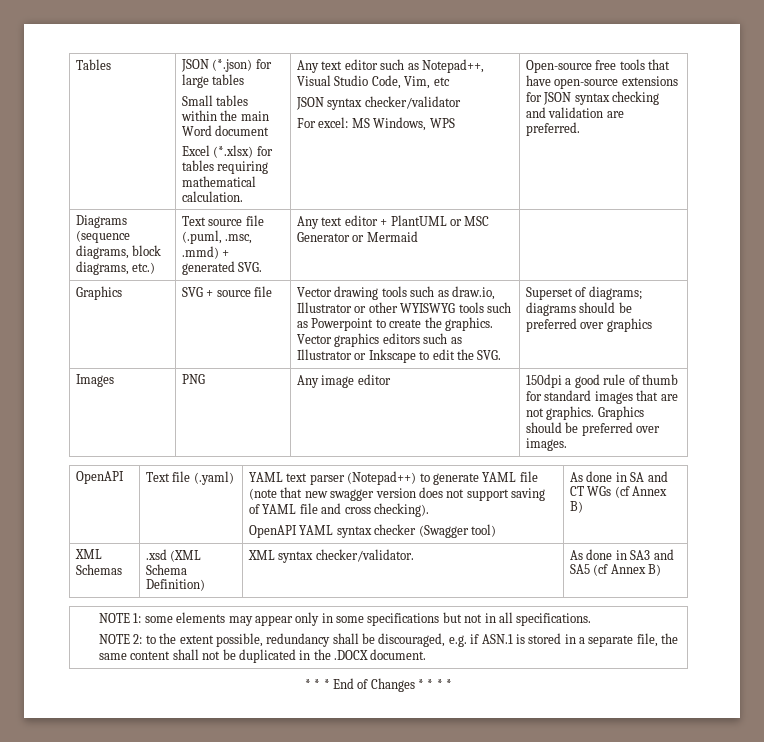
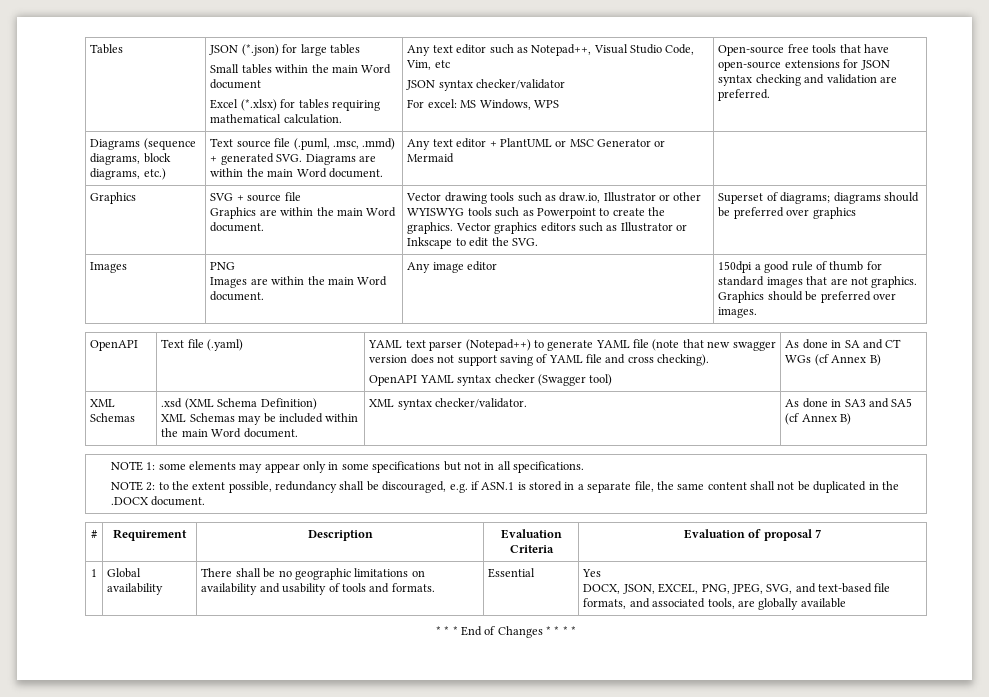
- Diagrams (sequence diagrams, block diagrams, etc.) | Text source file (.puml, .msc, .mmd) + generated SVG. | Any text editor + PlantUML or MSC Generator or Mermaid |
+ Diagrams (sequence diagrams, block diagrams, etc.) | Text source file (.puml, .msc, .mmd) + generated SVG. Diagrams are within the main Word document. | Any text editor + PlantUML or MSC Generator or Mermaid |
+ Graphics are within the main Word document.
- Images | PNG | Any image editor | 150dpi a good rule of thumb for standard images that are not graphics. Graphics should be preferred over images.
+ Images | PNG
+ Images are within the main Word document. | Any image editor | 150dpi a good rule of thumb for standard images that are not graphics. Graphics should be preferred over images.
- XML Schemas | .xsd (XML Schema Definition) | XML syntax checker/validator. | As done in SA3 and SA5 (cf Annex B)
+ XML Schemas | .xsd (XML Schema Definition)
+ XML Schemas may be included within the main Word document. | XML syntax checker/validator. | As done in SA3 and SA5 (cf Annex B)
+ # | Requirement | Description | Evaluation Criteria | Evaluation of proposal 7
+ 1 | Global availability | There shall be no geographic limitations on availability and usability of tools and formats. | Essential | Yes
+ DOCX, JSON, EXCEL, PNG, JPEG, SVG, and text-based file formats, and associated tools, are globally available

